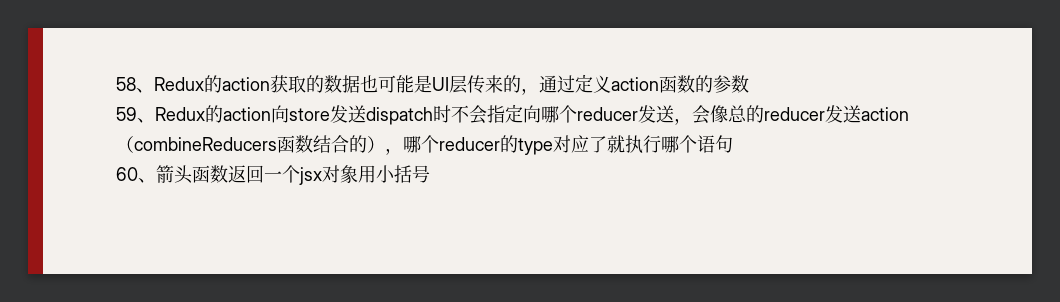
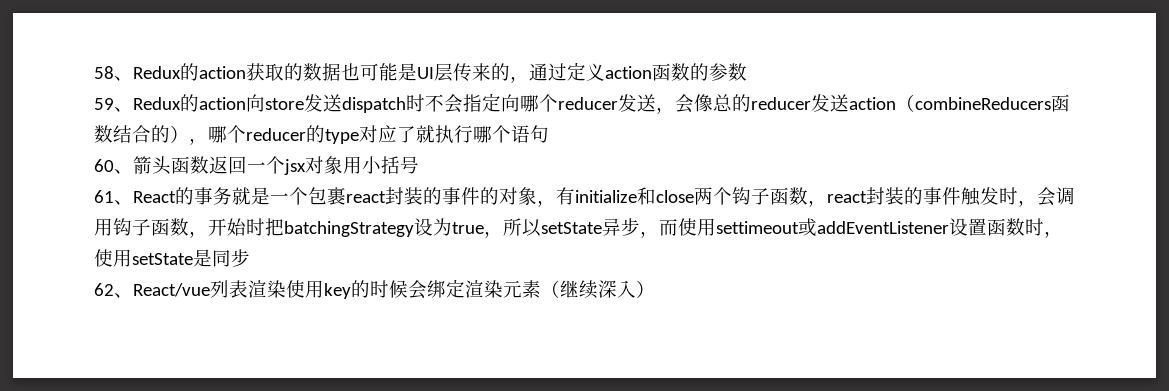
+ 61、React的事务就是一个包裹react封装的事件的对象，有initialize和close两个钩子函数，react封装的事件触发时，会调用钩子函数，开始时把batchingStrategy设为true，所以setState异步，而使用settimeout或addEventListener设置函数时，使用setState是同步
+ 62、React/vue列表渲染使用key的时候会绑定渲染元素（继续深入）

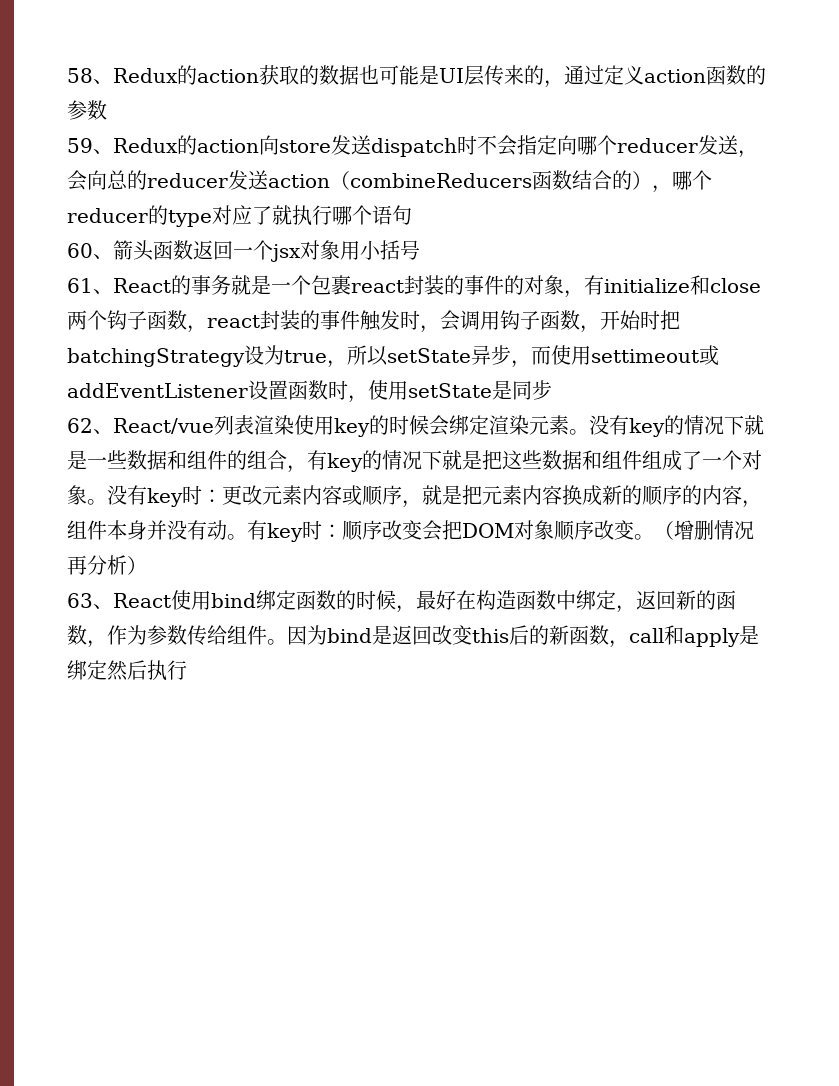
- 59、Redux的action向store发送dispatch时不会指定向哪个reducer发送，会像总的reducer发送action（combineReducers函数结合的），哪个reducer的type对应了就执行哪个语句
+ 59、Redux的action向store发送dispatch时不会指定向哪个reducer发送，会向总的reducer发送action（combineReducers函数结合的），哪个reducer的type对应了就执行哪个语句
- 62、React/vue列表渲染使用key的时候会绑定渲染元素（继续深入）
+ 62、React/vue列表渲染使用key的时候会绑定渲染元素。没有key的情况下就是一些数据和组件的组合，有key的情况下就是把这些数据和组件组成了一个对象。没有key时：更改元素内容或顺序，就是把元素内容换成新的顺序的内容，组件本身并没有动。有key时：顺序改变会把DOM对象顺序改变。（增删情况再分析）
+ 63、React使用bind绑定函数的时候，最好在构造函数中绑定，返回新的函数，作为参数传给组件。因为bind是返回改变this后的新函数，call和apply是绑定然后执行

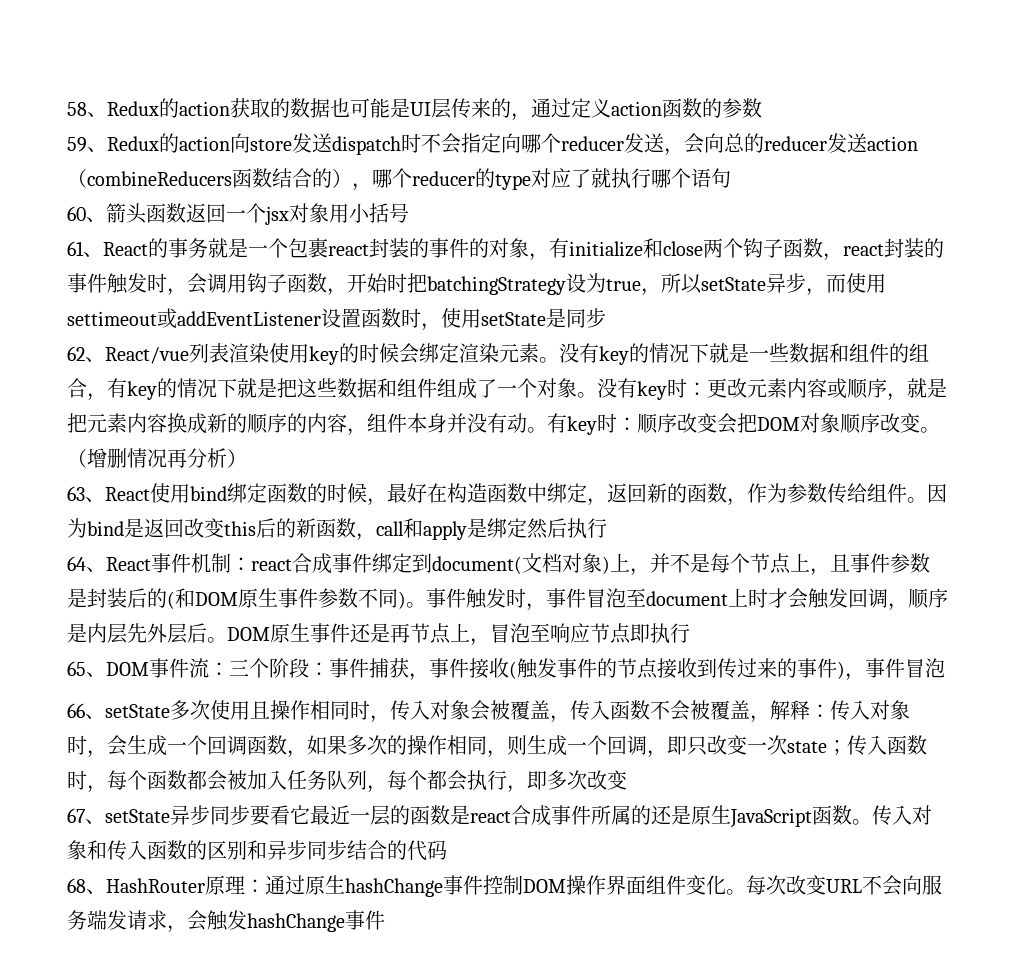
+ 64、React事件机制：react合成事件绑定到document(文档对象)上，并不是每个节点上，且事件参数是封装后的(和DOM原生事件参数不同)。事件触发时，事件冒泡至document上时才会触发回调，顺序是内层先外层后。DOM原生事件还是再节点上，冒泡至响应节点即执行
+ 65、DOM事件流：三个阶段：事件捕获，事件接收(触发事件的节点接收到传过来的事件)，事件冒泡
+ 66、setState多次使用且操作相同时，传入对象会被覆盖，传入函数不会被覆盖，解释：传入对象时，会生成一个回调函数，如果多次的操作相同，则生成一个回调，即只改变一次state；传入函数时，每个函数都会被加入任务队列，每个都会执行，即多次改变
+ 67、setState异步同步要看它最近一层的函数是react合成事件所属的还是原生JavaScript函数。传入对象和传入函数的区别和异步同步结合的代码
+ 68、HashRouter原理：通过原生hashChange事件控制DOM操作界面组件变化。每次改变URL不会向服务端发请求，会触发hashChange事件

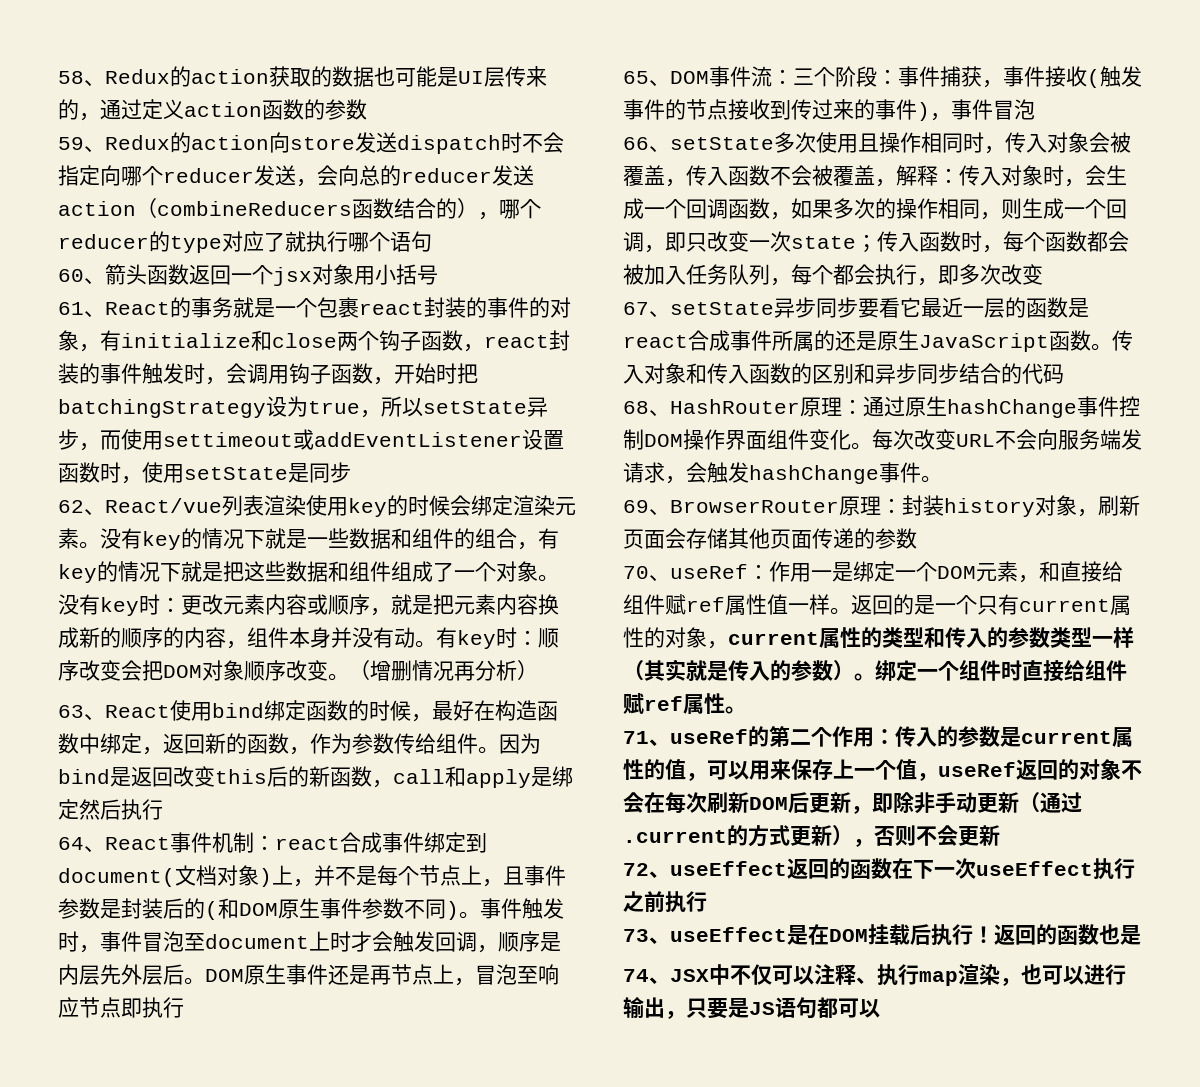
- 每次改变URL不会向服务端发请求，会触发hashChange事件
+ 每次改变URL不会向服务端发请求，会触发hashChange事件。
+ 69、BrowserRouter原理：封装history对象，刷新页面会存储其他页面传递的参数
+ 70、useRef：作用一是绑定一个DOM元素，和直接给组件赋ref属性值一样。返回的是一个只有current属性的对象，current属性的类型和传入的参数类型一样（其实就是传入的参数）。绑定一个组件时直接给组件赋ref属性。
+ 71、useRef的第二个作用：传入的参数是current属性的值，可以用来保存上一个值，useRef返回的对象不会在每次刷新DOM后更新，即除非手动更新（通过.current的方式更新），否则不会更新
+ 72、useEffect返回的函数在下一次useEffect执行之前执行
+ 73、useEffect是在DOM挂载后执行！返回的函数也是
+ 74、JSX中不仅可以注释、执行map渲染，也可以进行输出，只要是JS语句都可以

